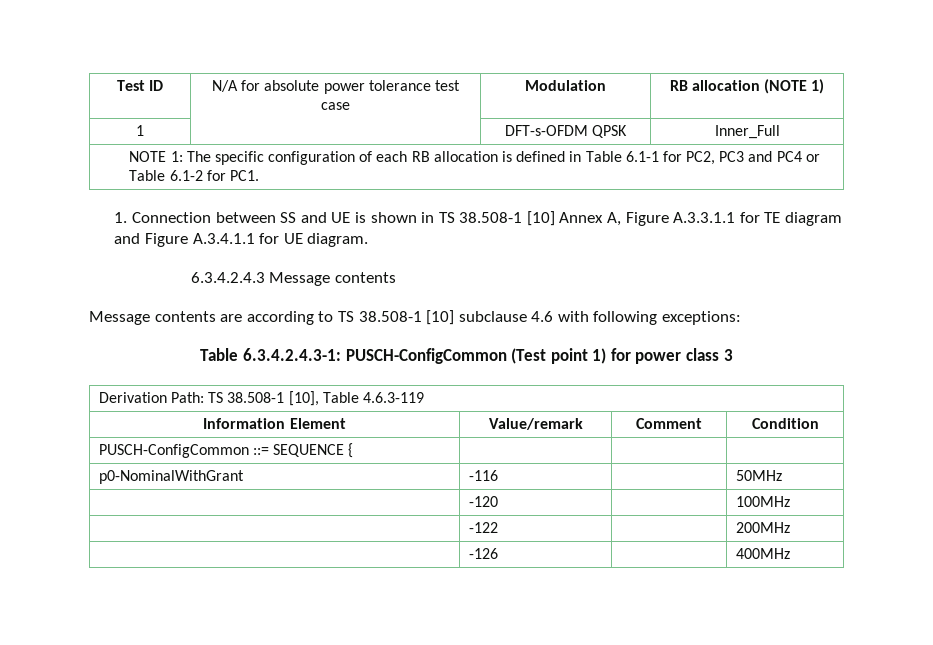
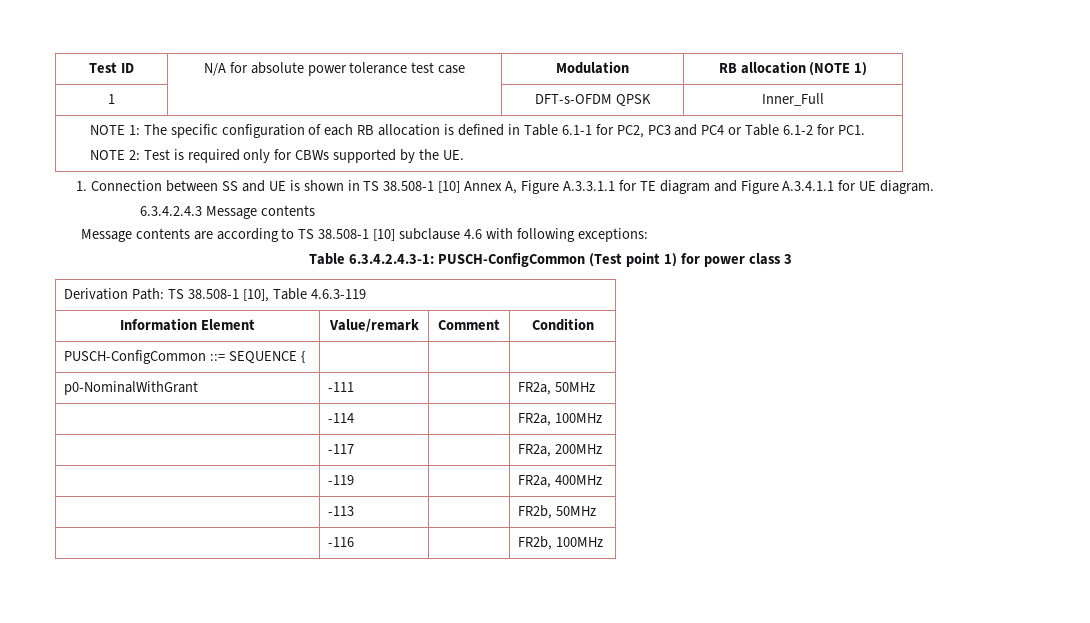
  NOTE 1: The specific configuration of each RB allocation is defined in Table 6.1-1 for PC2, PC3 and PC4 or Table 6.1-2 for PC1.
+ NOTE 2: Test is required only for CBWs supported by the UE.
- p0-NominalWithGrant | -116 | | 50MHz
- | -120 | | 100MHz
- | -122 | | 200MHz
- | -126 | | 400MHz
+ p0-NominalWithGrant | -111 | | FR2a, 50MHz
+ | -114 | | FR2a, 100MHz
+ | -117 | | FR2a, 200MHz
+ | -119 | | FR2a, 400MHz
+ | -113 | | FR2b, 50MHz
+ | -116 | | FR2b, 100MHz

